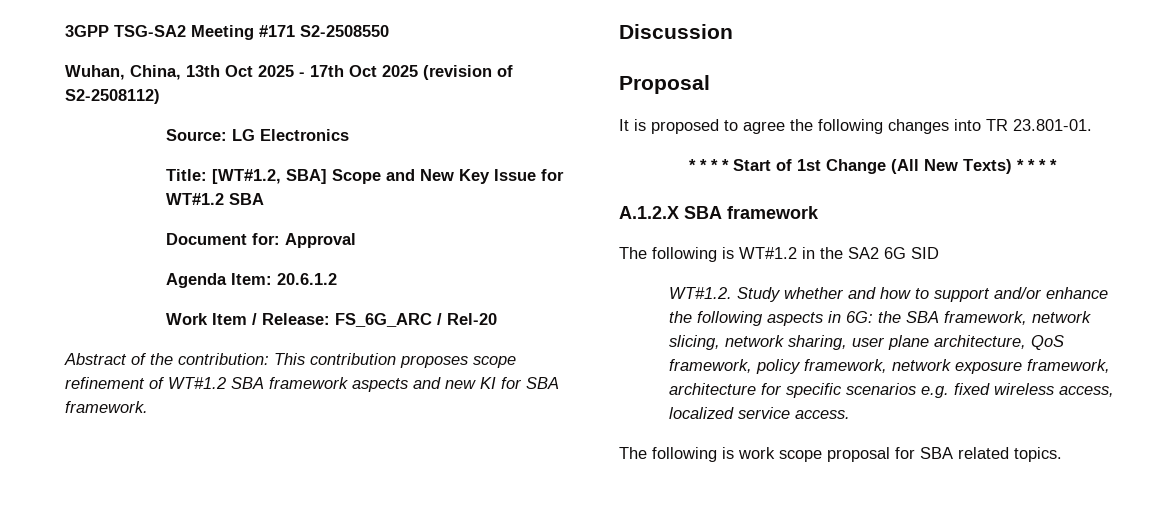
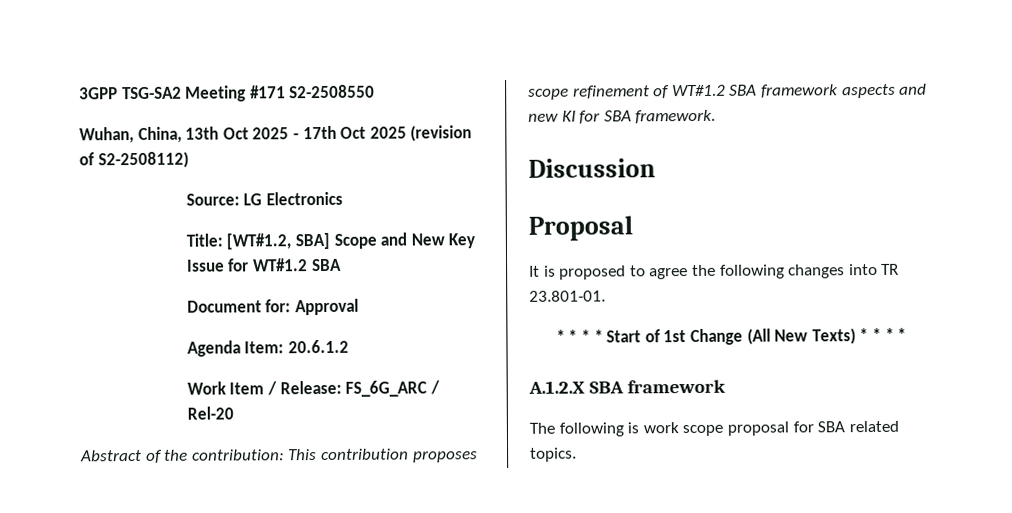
- The following is WT#1.2 in the SA2 6G SID
- WT#1.2. Study whether and how to support and/or enhance the following aspects in 6G: the SBA framework, network slicing, network sharing, user plane architecture, QoS framework, policy framework, network exposure framework, architecture for specific scenarios e.g. fixed wireless access, localized service access.

